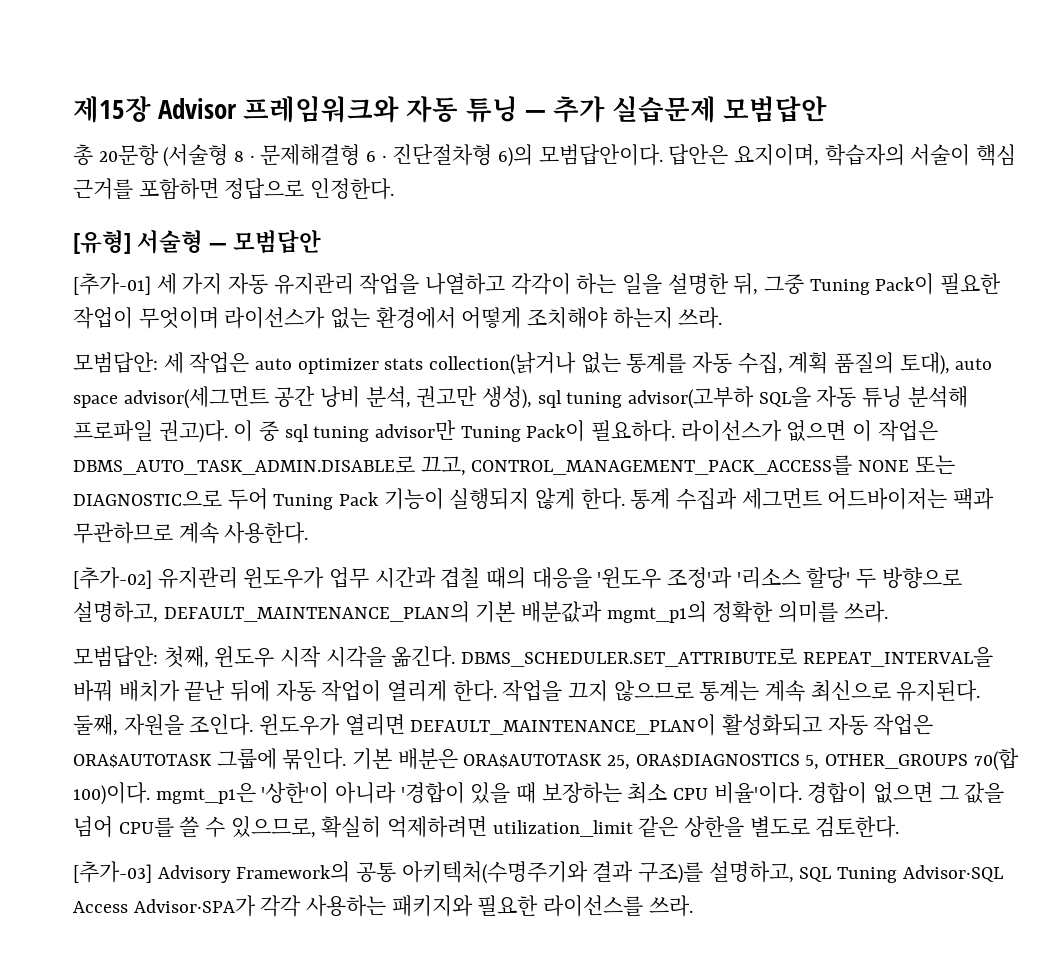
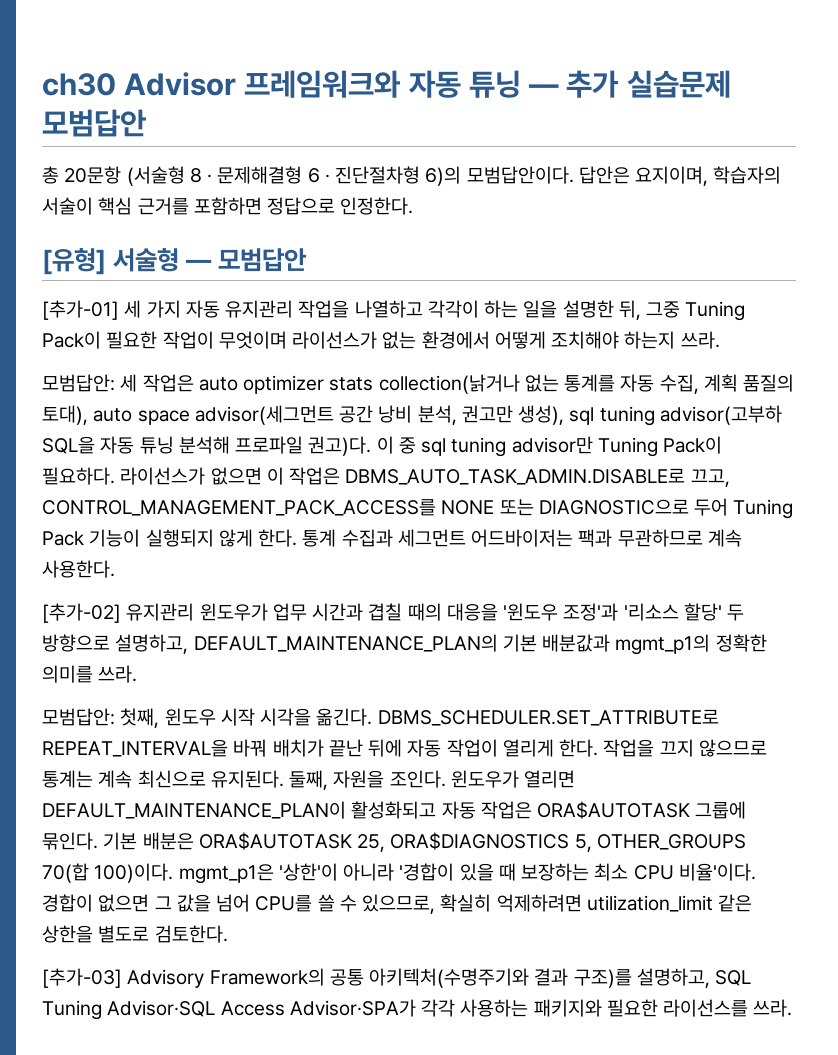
- 제15장 Advisor 프레임워크와 자동 튜닝 — 추가 실습문제 모범답안
+ ch30 Advisor 프레임워크와 자동 튜닝 — 추가 실습문제 모범답안

